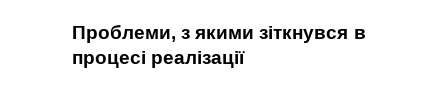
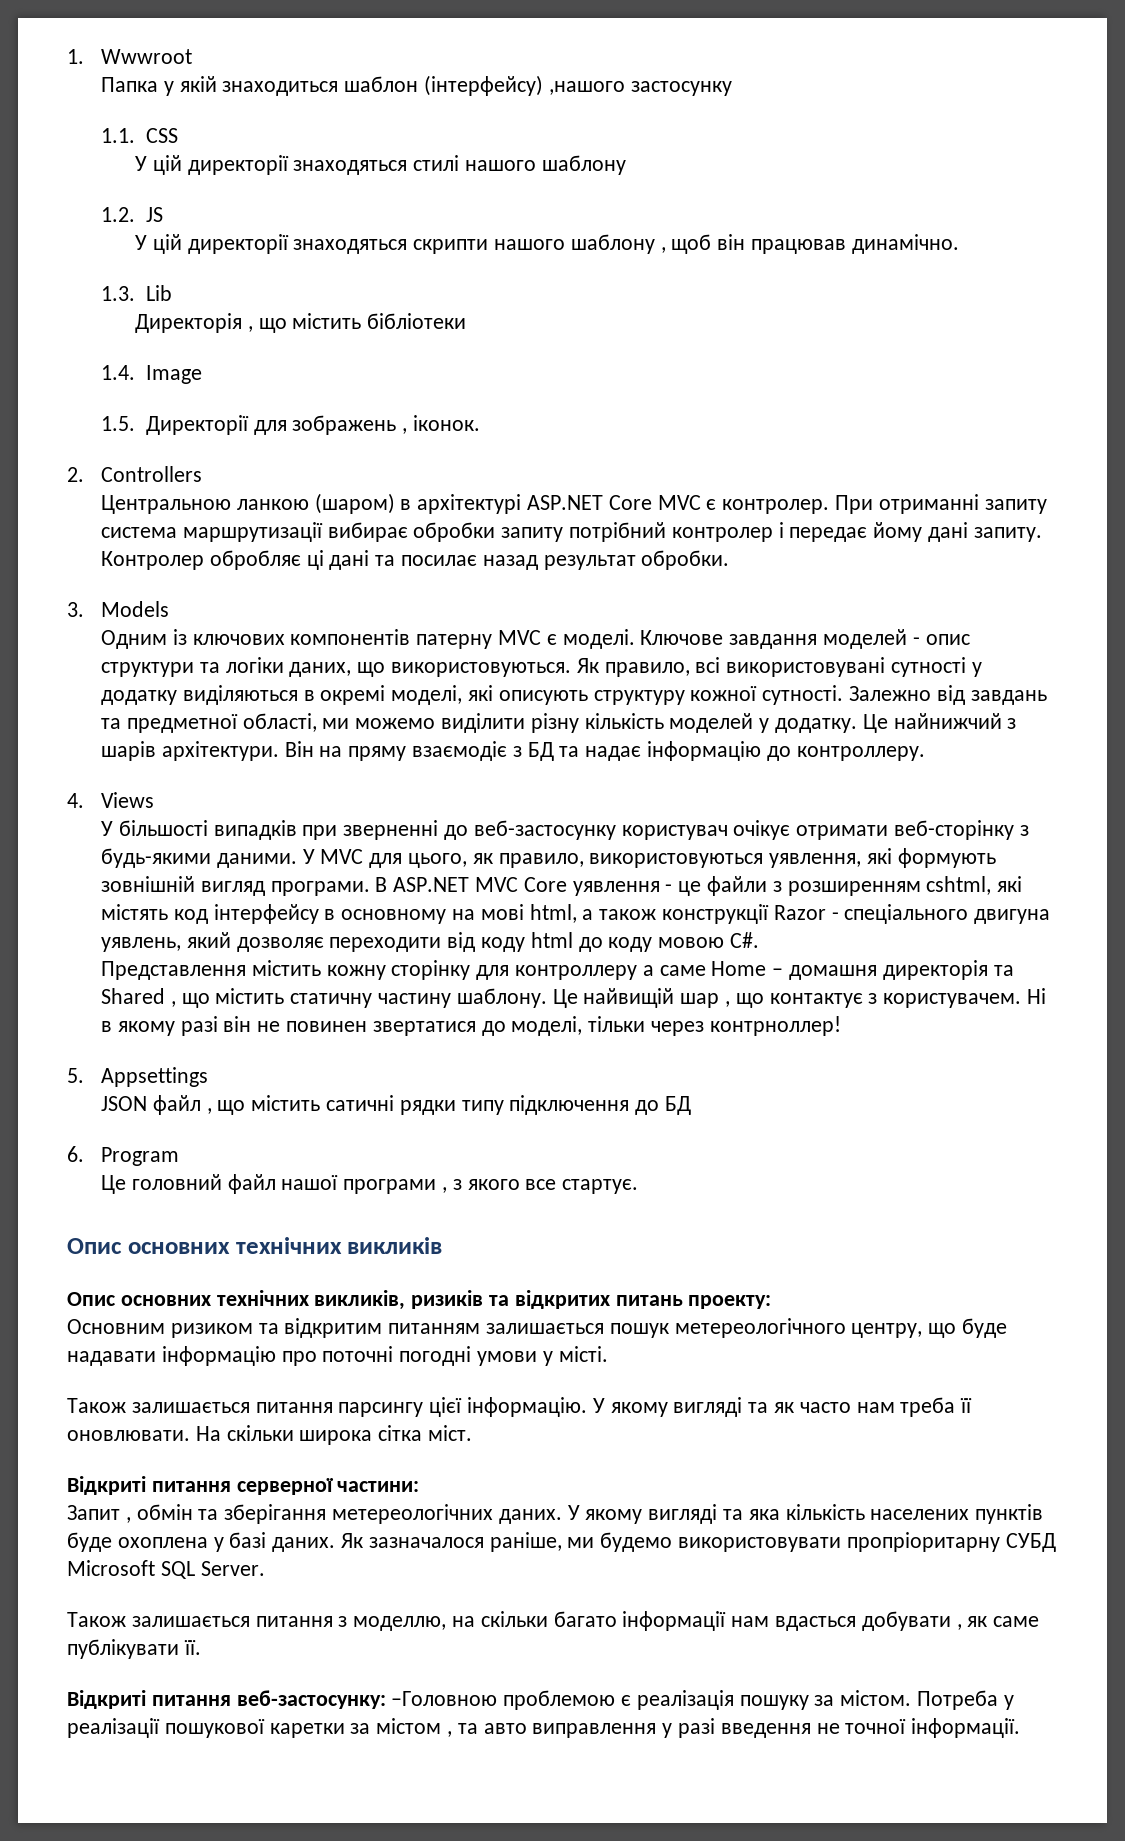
- Проблеми, з якими зіткнувся в процесі реалізації
+ 1. Wwwroot
+ Папка у якій знаходиться шаблон (інтерфейсу) ,нашого застосунку
+ 1.1. CSS
+ У цій директорії знаходяться стилі нашого шаблону
+ 1.2. JS
+ У цій директорії знаходяться скрипти нашого шаблону , щоб він працював динамічно.
+ 1.3. Lib
+ Директорія , що містить бібліотеки
+ 1.4. Image
+ 1.5. Директорії для зображень , іконок.
+ 2. Controllers
+ Центральною ланкою (шаром) в архітектурі ASP.NET Core MVC є контролер. При отриманні запиту система маршрутизації вибирає обробки запиту потрібний контролер і передає йому дані запиту. Контролер обробляє ці дані та посилає назад результат обробки.
+ 3. Models
+ Одним із ключових компонентів патерну MVC є моделі. Ключове завдання моделей - опис структури та логіки даних, що використовуються. Як правило, всі використовувані сутності у додатку виділяються в окремі моделі, які описують структуру кожної сутності. Залежно від завдань та предметної області, ми можемо виділити різну кількість моделей у додатку. Це найнижчий з шарів архітектури. Він на пряму взаємодіє з БД та надає інформацію до контроллеру.
+ 4. Views
+ У більшості випадків при зверненні до веб-застосунку користувач очікує отримати веб-сторінку з будь-якими даними. У MVC для цього, як правило, використовуються уявлення, які формують зовнішній вигляд програми. В ASP.NET MVC Core уявлення - це файли з розширенням cshtml, які містять код інтерфейсу в основному на мові html, а також конструкції Razor - спеціального двигуна уявлень, який дозволяє переходити від коду html до коду мовою C#.
+ Представлення містить кожну сторінку для контроллеру а саме Home – домашня директорія та Shared , що містить статичну частину шаблону. Це найвищій шар , що контактує з користувачем. Ні в якому разі він не повинен звертатися до моделі, тільки через контрноллер!
+ 5. Appsettings
+ JSON файл , що містить сатичні рядки типу підключення до БД
+ 6. Program
+ Це головний файл нашої програми , з якого все стартує.
+ Опис основних технічних викликів
+ Опис основних технічних викликів, ризиків та відкритих питань проекту:
+ Основним ризиком та відкритим питанням залишається пошук метереологічного центру, що буде надавати інформацію про поточні погодні умови у місті.
+ Також залишається питання парсингу цієї інформацію. У якому вигляді та як часто нам треба її оновлювати. На скільки широка сітка міст.
+ Відкриті питання серверної частини:
+ Запит , обмін та зберігання метереологічних даних. У якому вигляді та яка кількість населених пунктів буде охоплена у базі даних. Як зазначалося раніше, ми будемо використовувати пропріоритарну СУБД Microsoft SQL Server.
+ Також залишається питання з моделлю, на скільки багато інформації нам вдасться добувати , як саме публікувати її.
+ Відкриті питання веб-застосунку: –Головною проблемою є реалізація пошуку за містом. Потреба у реалізації пошукової каретки за містом , та авто виправлення у разі введення не точної інформації.

